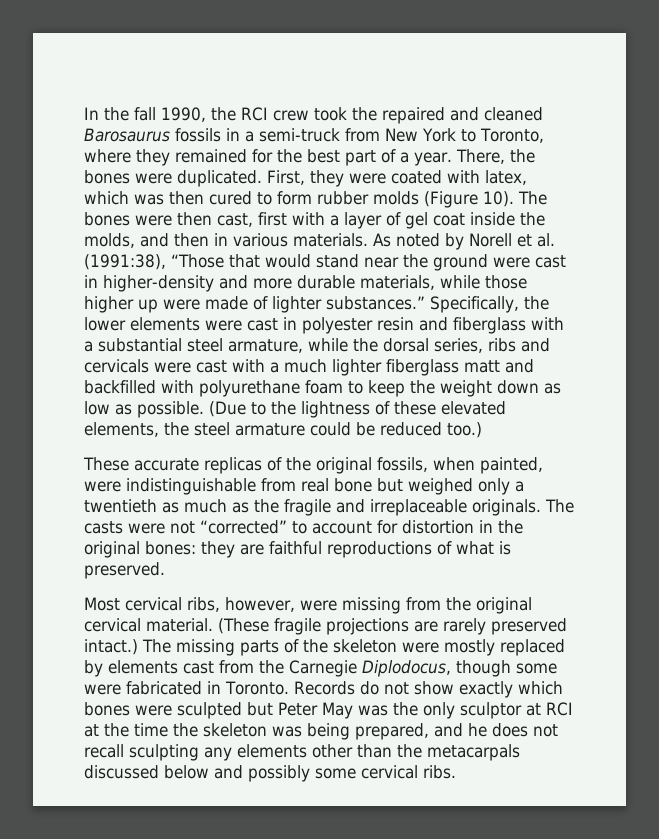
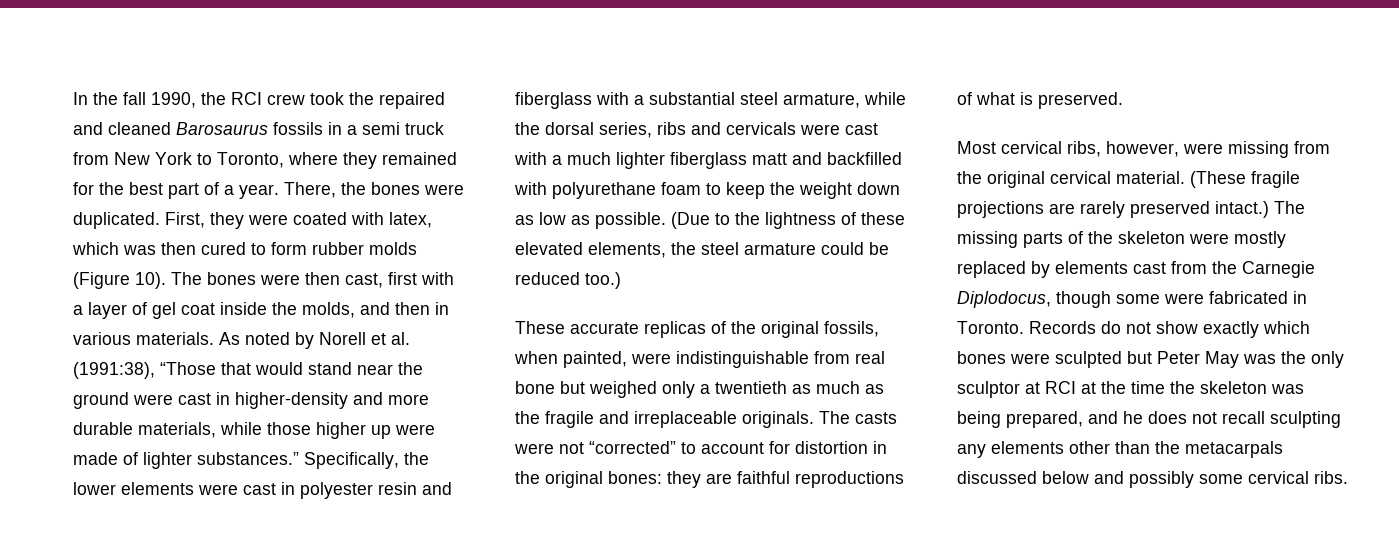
- In the fall 1990, the RCI crew took the repaired and cleaned Barosaurus fossils in a semi-truck from New York to Toronto, where they remained for the best part of a year.
+ In the fall 1990, the RCI crew took the repaired and cleaned Barosaurus fossils in a semi truck from New York to Toronto, where they remained for the best part of a year.

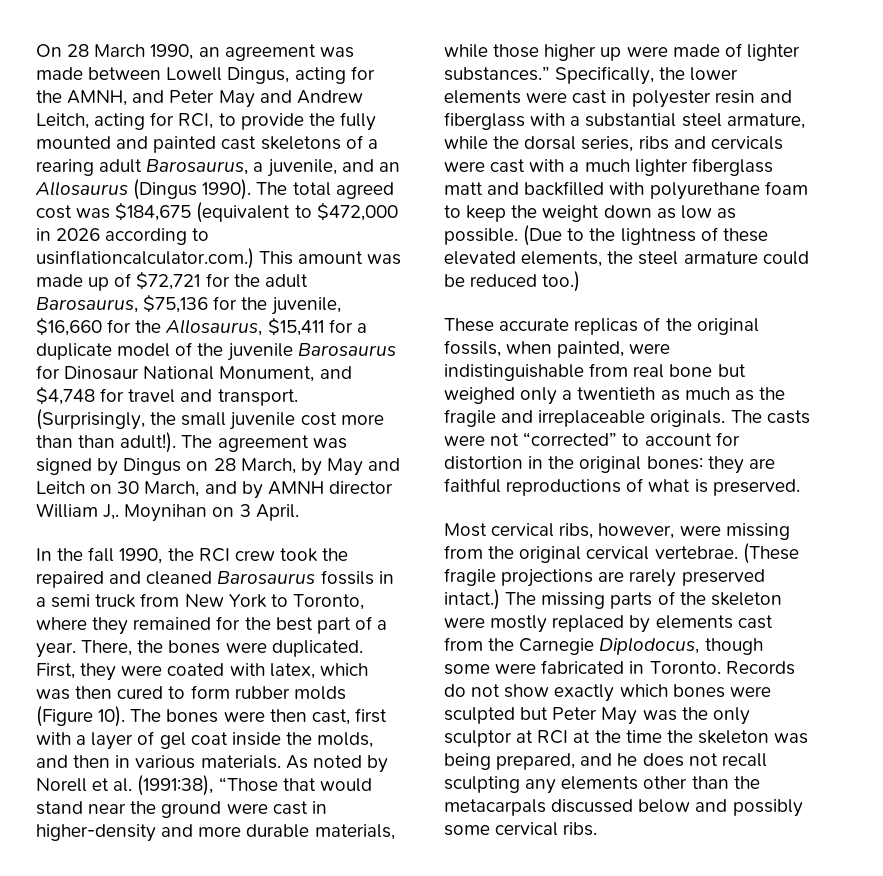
+ On 28 March 1990, an agreement was made between Lowell Dingus, acting for the AMNH, and Peter May and Andrew Leitch, acting for RCI, to provide the fully mounted and painted cast skeletons of a rearing adult Barosaurus, a juvenile, and an Allosaurus (Dingus 1990). The total agreed cost was $184,675 (equivalent to $472,000 in 2026 according to usinflationcalculator.com.) This amount was made up of $72,721 for the adult Barosaurus, $75,136 for the juvenile, $16,660 for the Allosaurus, $15,411 for a duplicate model of the juvenile Barosaurus for Dinosaur National Monument, and $4,748 for travel and transport. (Surprisingly, the small juvenile cost more than than adult!). The agreement was signed by Dingus on 28 March, by May and Leitch on 30 March, and by AMNH director William J,. Moynihan on 3 April.
- Most cervical ribs, however, were missing from the original cervical material.
+ Most cervical ribs, however, were missing from the original cervical vertebrae.

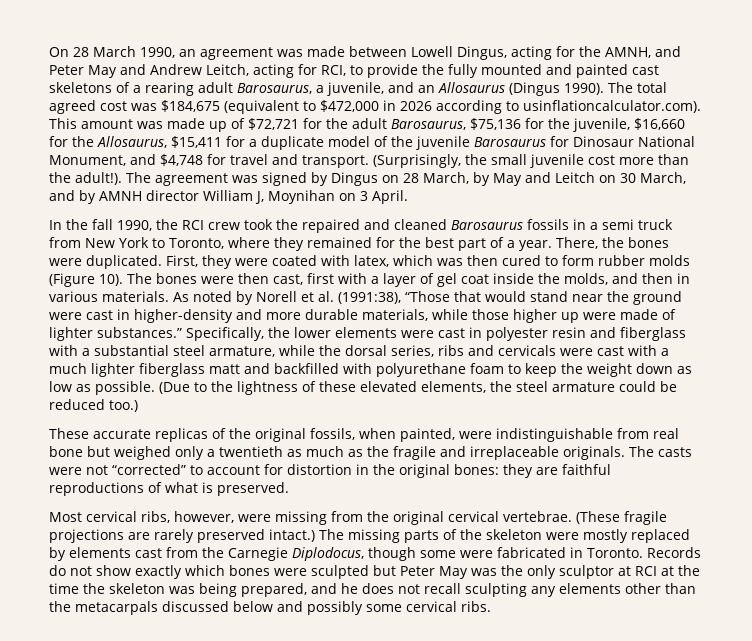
- The total agreed cost was $184,675 (equivalent to $472,000 in 2026 according to usinflationcalculator.com.) This amount was made up of $72,721 for the adult Barosaurus, $75,136 for the juvenile, $16,660 for the Allosaurus, $15,411 for a duplicate model of the juvenile Barosaurus for Dinosaur National Monument, and $4,748 for travel and transport.
+ The total agreed cost was $184,675 (equivalent to $472,000 in 2026 according to usinflationcalculator.com). This amount was made up of $72,721 for the adult Barosaurus, $75,136 for the juvenile, $16,660 for the Allosaurus, $15,411 for a duplicate model of the juvenile Barosaurus for Dinosaur National Monument, and $4,748 for travel and transport.
- (Surprisingly, the small juvenile cost more than than adult!).
+ (Surprisingly, the small juvenile cost more than the adult!).
- The agreement was signed by Dingus on 28 March, by May and Leitch on 30 March, and by AMNH director William J,. Moynihan on 3 April.
+ The agreement was signed by Dingus on 28 March, by May and Leitch on 30 March, and by AMNH director William J, Moynihan on 3 April.

